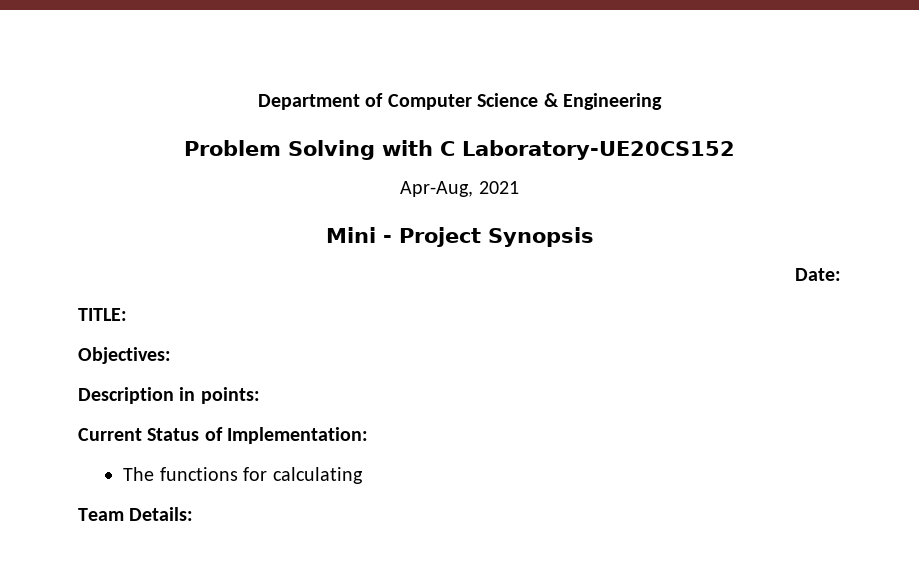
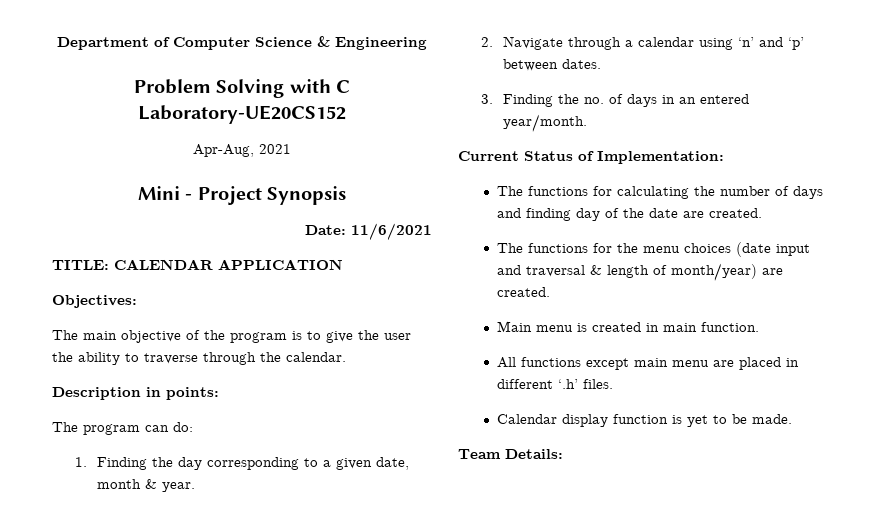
- Date:
+ Date: 11/6/2021
- TITLE:
+ TITLE: CALENDAR APPLICATION
+ The main objective of the program is to give the user the ability to traverse through the calendar.
  Description in points:
+ The program can do:
+ 1. Finding the day corresponding to a given date, month & year.
+ 2. Navigate through a calendar using ‘n’ and ‘p’ between dates.
+ 3. Finding the no. of days in an entered year/month.
- The functions for calculating
+ The functions for calculating the number of days and finding day of the date are created.
+ The functions for the menu choices (date input and traversal & length of month/year) are created.
+ Main menu is created in main function.
+ All functions except main menu are placed in different ‘.h’ files.
+ Calendar display function is yet to be made.

